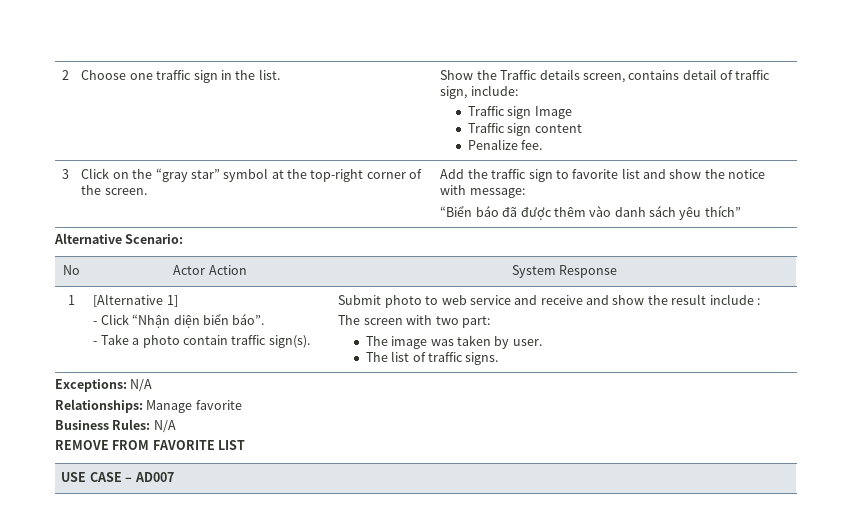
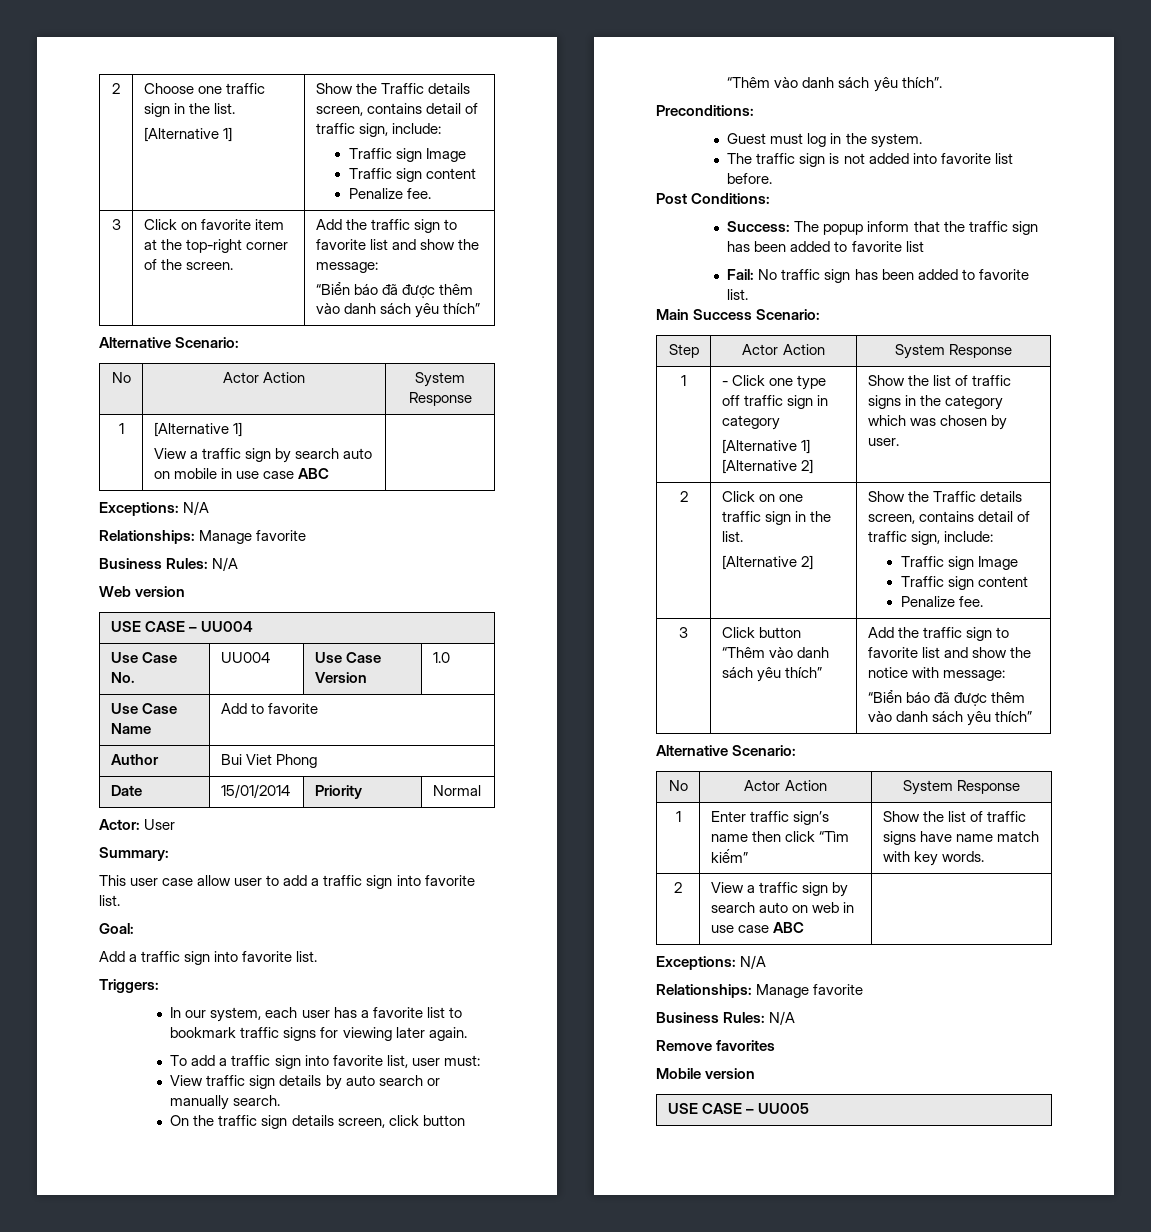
- 2 | Choose one traffic sign in the list. | Show the Traffic details screen, contains detail of traffic sign, include:
+ 2 | Choose one traffic sign in the list.
+ [Alternative 1] | Show the Traffic details screen, contains detail of traffic sign, include:
- 3 | Click on the “gray star” symbol at the top-right corner of the screen. | Add the traffic sign to favorite list and show the notice with message:
+ 3 | Click on favorite item at the top-right corner of the screen. | Add the traffic sign to favorite list and show the message:
+ “Biển báo đã được thêm vào danh sách yêu thích”
+ Alternative Scenario:
+ No | Actor Action | System Response
+ 1 | [Alternative 1]
+ View a traffic sign by search auto on mobile in use case ABC |
+ Exceptions: N/A
+ Relationships: Manage favorite
+ Business Rules: N/A
+ Web version
+ USE CASE – UU004
+ Use Case No. | UU004 | Use Case Version | 1.0
+ Use Case Name | Add to favorite
+ Author | Bui Viet Phong
+ Date | 15/01/2014 | Priority | Normal
+ Actor: User
+ Summary:
+ This user case allow user to add a traffic sign into favorite list.
+ Goal:
+ Add a traffic sign into favorite list.
+ Triggers:
+ In our system, each user has a favorite list to bookmark traffic signs for viewing later again.
+ To add a traffic sign into favorite list, user must:
+ View traffic sign details by auto search or manually search.
+ On the traffic sign details screen, click button “Thêm vào danh sách yêu thích”.
+ Preconditions:
+ Guest must log in the system.
+ The traffic sign is not added into favorite list before.
+ Post Conditions:
+ Success: The popup inform that the traffic sign has been added to favorite list
+ Fail: No traffic sign has been added to favorite list.
+ Main Success Scenario:
+ Step | Actor Action | System Response
+ 1 | - Click one type off traffic sign in category
+ [Alternative 1] [Alternative 2] | Show the list of traffic signs in the category which was chosen by user.
+ 2 | Click on one traffic sign in the list.
+ [Alternative 2] | Show the Traffic details screen, contains detail of traffic sign, include:
+ Traffic sign Image
+ Traffic sign content
+ Penalize fee.
+ 3 | Click button “Thêm vào danh sách yêu thích” | Add the traffic sign to favorite list and show the notice with message:
- [Alternative 1]
- - Click “Nhận diện biển báo”.
- - Take a photo contain traffic sign(s). | Submit photo to web service and receive and show the result include :
- The screen with two part:
- The image was taken by user.
- The list of traffic signs.
+ Enter traffic sign’s name then click “Tìm kiếm” | Show the list of traffic signs have name match with key words.
+ 2 | View a traffic sign by search auto on web in use case ABC |
  Exceptions: N/A
  Relationships: Manage favorite
  Business Rules: N/A
- REMOVE FROM FAVORITE LIST
- USE CASE – AD007
+ Remove favorites
+ Mobile version
+ USE CASE – UU005

